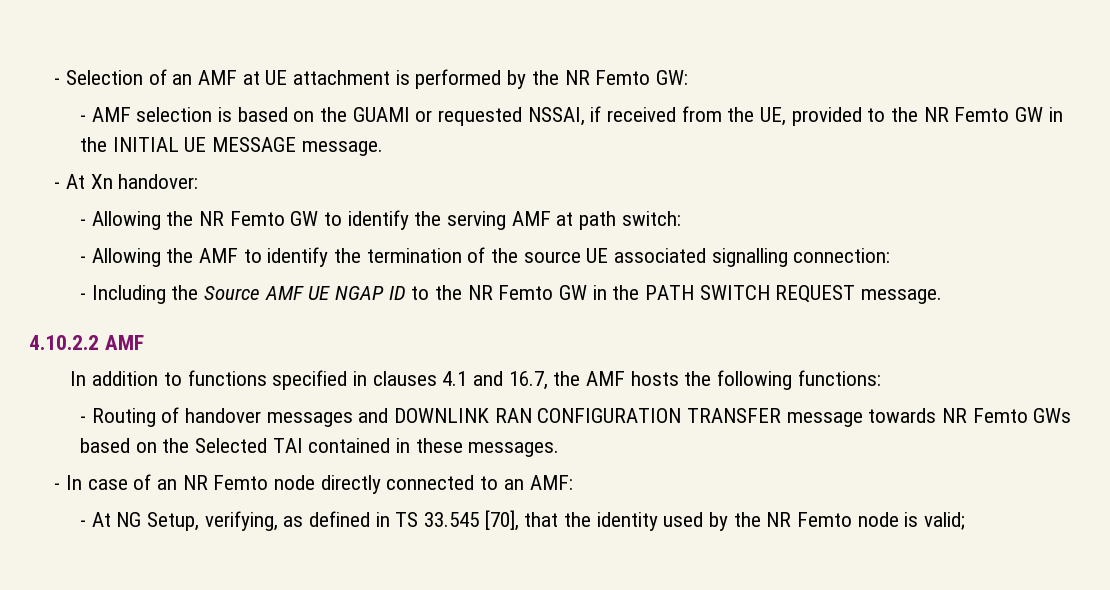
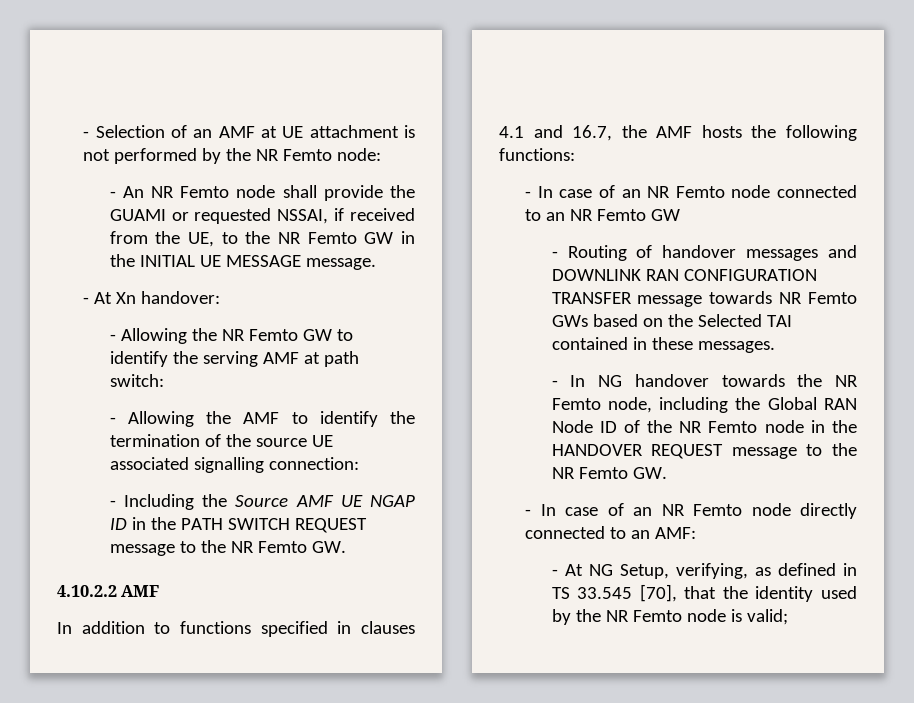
- - Selection of an AMF at UE attachment is performed by the NR Femto GW:
- - AMF selection is based on the GUAMI or requested NSSAI, if received from the UE, provided to the NR Femto GW in the INITIAL UE MESSAGE message.
+ - Selection of an AMF at UE attachment is not performed by the NR Femto node:
+ - An NR Femto node shall provide the GUAMI or requested NSSAI, if received from the UE, to the NR Femto GW in the INITIAL UE MESSAGE message.
- - Including the Source AMF UE NGAP ID to the NR Femto GW in the PATH SWITCH REQUEST message.
+ - Including the Source AMF UE NGAP ID in the PATH SWITCH REQUEST message to the NR Femto GW.
+ - In case of an NR Femto node connected to an NR Femto GW
+ - In NG handover towards the NR Femto node, including the Global RAN Node ID of the NR Femto node in the HANDOVER REQUEST message to the NR Femto GW.

